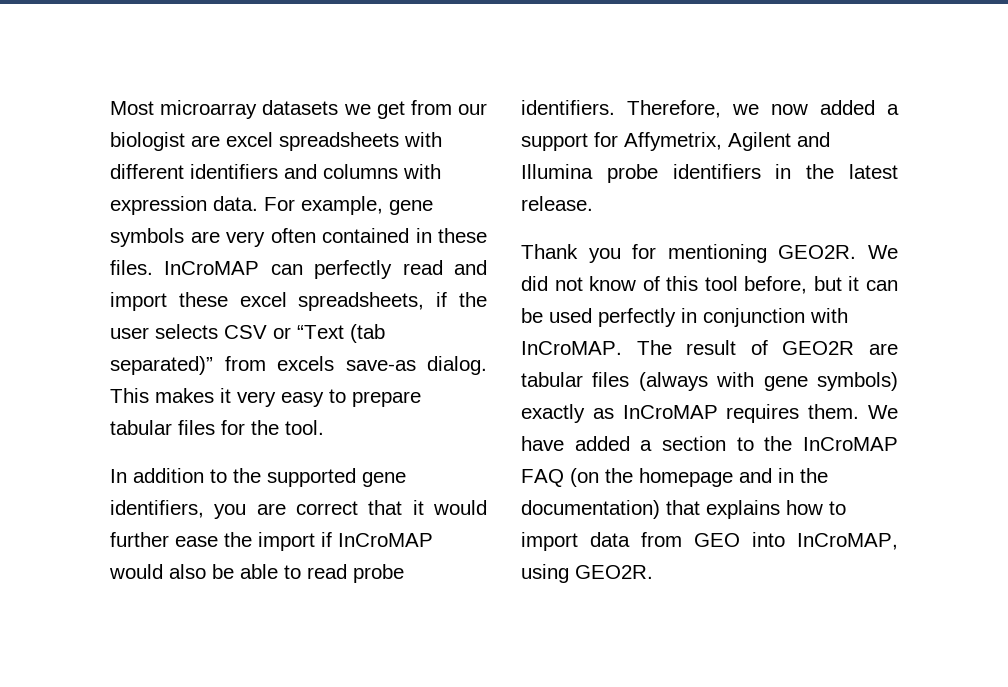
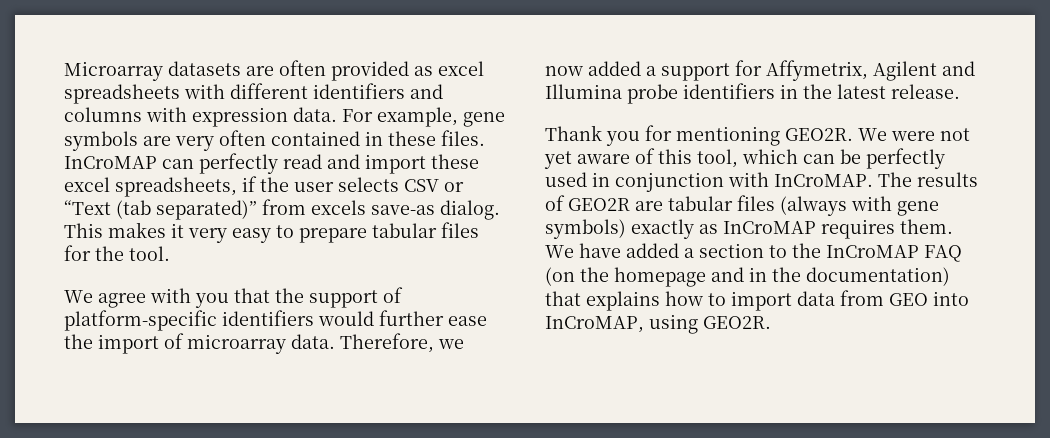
- Most microarray datasets we get from our biologist are excel spreadsheets with different identifiers and columns with expression data.
+ Microarray datasets are often provided as excel spreadsheets with different identifiers and columns with expression data.
- In addition to the supported gene identifiers, you are correct that it would further ease the import if InCroMAP would also be able to read probe identifiers.
+ We agree with you that the support of platform-specific identifiers would further ease the import of microarray data.
- We did not know of this tool before, but it can be used perfectly in conjunction with InCroMAP.
+ We were not yet aware of this tool, which can be perfectly used in conjunction with InCroMAP.
- The result of GEO2R are tabular files (always with gene symbols) exactly as InCroMAP requires them.
+ The results of GEO2R are tabular files (always with gene symbols) exactly as InCroMAP requires them.

